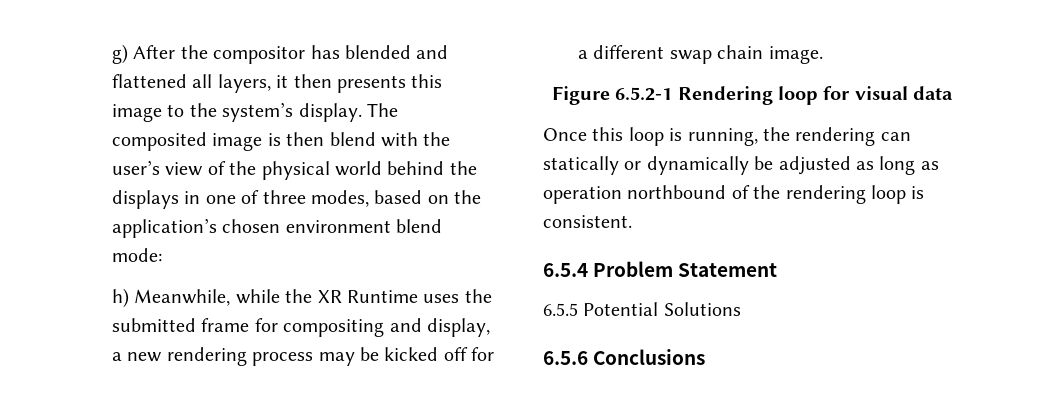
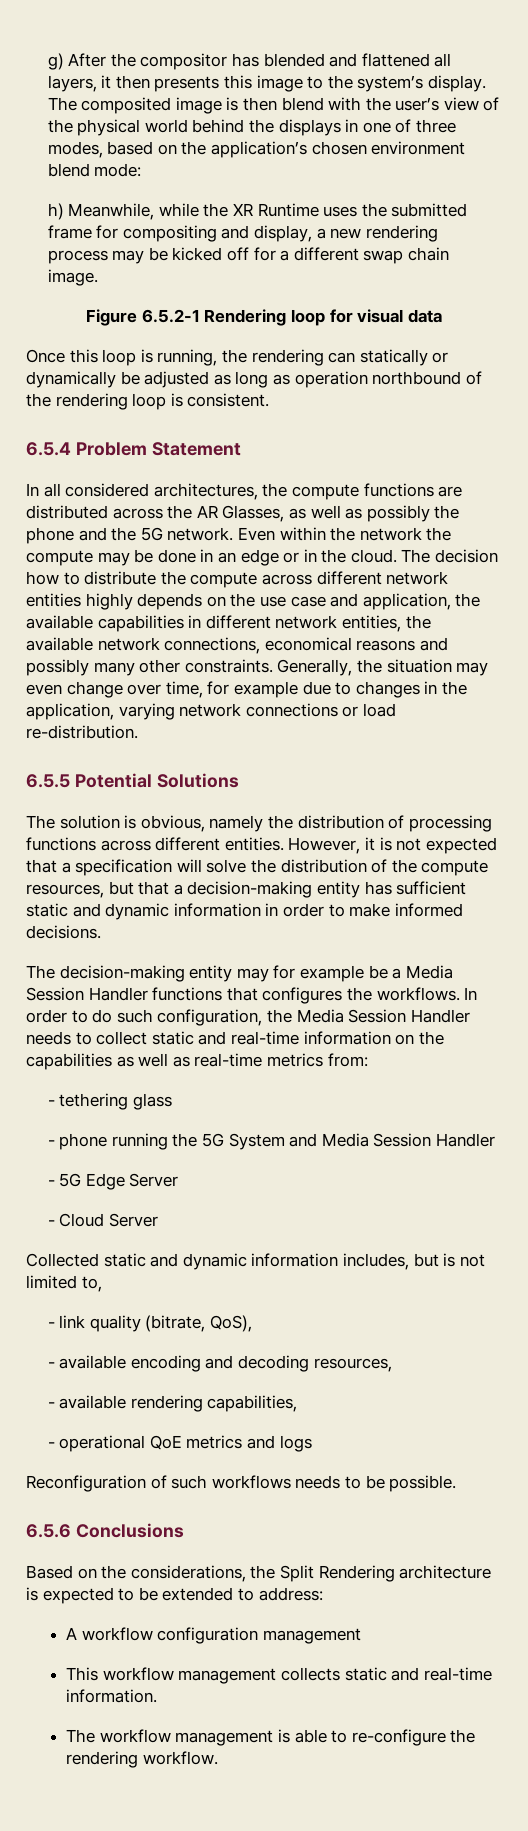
+ In all considered architectures, the compute functions are distributed across the AR Glasses, as well as possibly the phone and the 5G network. Even within the network the compute may be done in an edge or in the cloud. The decision how to distribute the compute across different network entities highly depends on the use case and application, the available capabilities in different network entities, the available network connections, economical reasons and possibly many other constraints. Generally, the situation may even change over time, for example due to changes in the application, varying network connections or load re-distribution.
  6.5.5 Potential Solutions
+ The solution is obvious, namely the distribution of processing functions across different entities. However, it is not expected that a specification will solve the distribution of the compute resources, but that a decision-making entity has sufficient static and dynamic information in order to make informed decisions.
+ The decision-making entity may for example be a Media Session Handler functions that configures the workflows. In order to do such configuration, the Media Session Handler needs to collect static and real-time information on the capabilities as well as real-time metrics from:
+ - tethering glass
+ - phone running the 5G System and Media Session Handler
+ - 5G Edge Server
+ - Cloud Server
+ Collected static and dynamic information includes, but is not limited to,
+ - link quality (bitrate, QoS),
+ - available encoding and decoding resources,
+ - available rendering capabilities,
+ - operational QoE metrics and logs
+ Reconfiguration of such workflows needs to be possible.
  6.5.6 Conclusions
+ Based on the considerations, the Split Rendering architecture is expected to be extended to address:
+ A workflow configuration management
+ This workflow management collects static and real-time information.
+ The workflow management is able to re-configure the rendering workflow.

